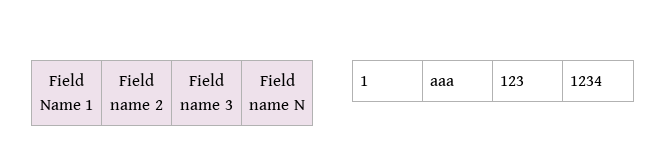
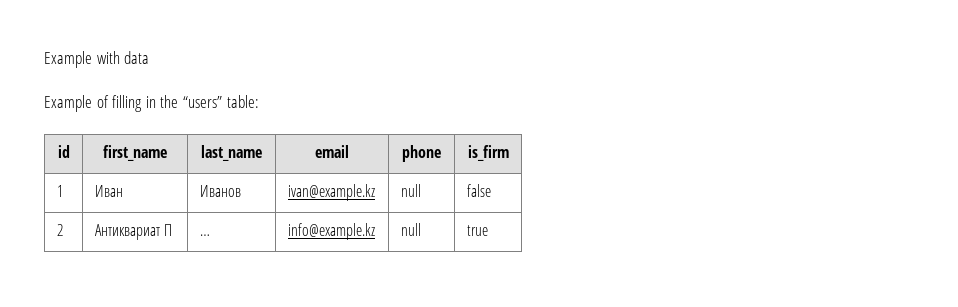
- Field Name 1 | Field name 2 | Field name 3 | Field name N
- 1 | aaa | 123 | 1234
+ Example with data
+ Example of filling in the “users” table:
+ id | first_name | last_name | email | phone | is_firm
+ 1 | Иван | Иванов | ivan@example.kz | null | false
+ 2 | Антиквариат П | … | info@example.kz | null | true

